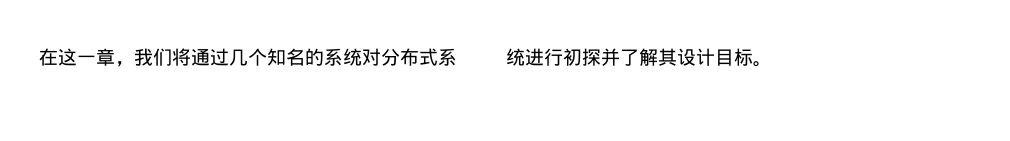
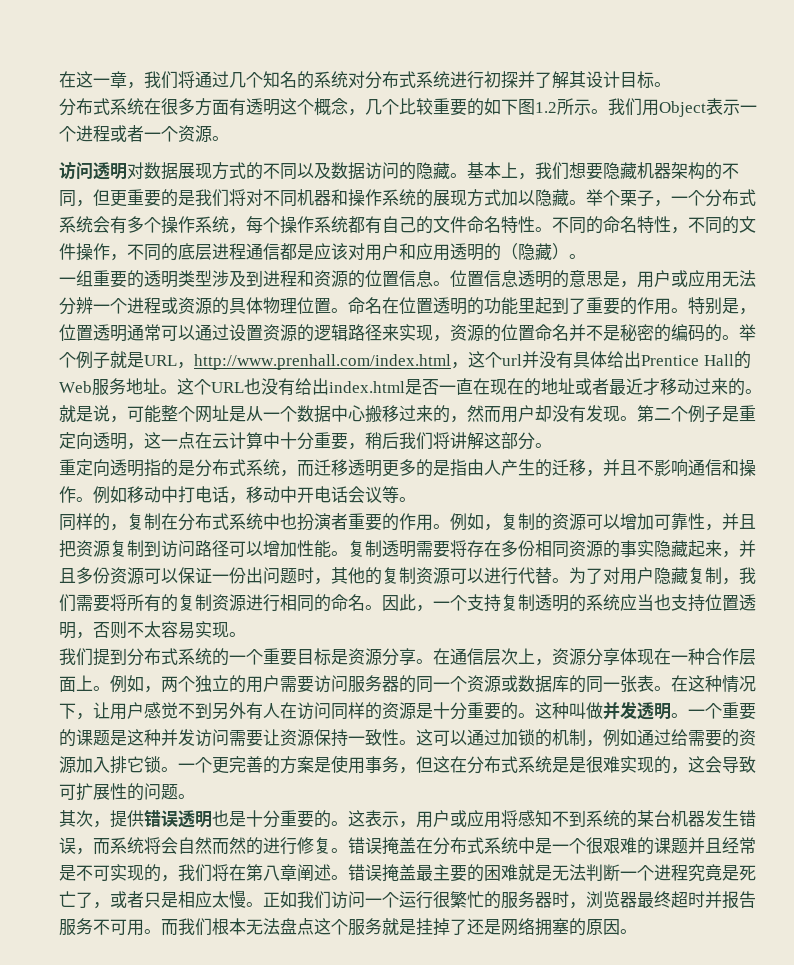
+ 分布式系统在很多方面有透明这个概念，几个比较重要的如下图1.2所示。我们用Object表示一个进程或者一个资源。
+ 访问透明对数据展现方式的不同以及数据访问的隐藏。基本上，我们想要隐藏机器架构的不同，但更重要的是我们将对不同机器和操作系统的展现方式加以隐藏。举个栗子，一个分布式系统会有多个操作系统，每个操作系统都有自己的文件命名特性。不同的命名特性，不同的文件操作，不同的底层进程通信都是应该对用户和应用透明的（隐藏）。
+ 一组重要的透明类型涉及到进程和资源的位置信息。位置信息透明的意思是，用户或应用无法分辨一个进程或资源的具体物理位置。命名在位置透明的功能里起到了重要的作用。特别是，位置透明通常可以通过设置资源的逻辑路径来实现，资源的位置命名并不是秘密的编码的。举个例子就是URL，http://www.prenhall.com/index.html，这个url并没有具体给出Prentice Hall的Web服务地址。这个URL也没有给出index.html是否一直在现在的地址或者最近才移动过来的。就是说，可能整个网址是从一个数据中心搬移过来的，然而用户却没有发现。第二个例子是重定向透明，这一点在云计算中十分重要，稍后我们将讲解这部分。
+ 重定向透明指的是分布式系统，而迁移透明更多的是指由人产生的迁移，并且不影响通信和操作。例如移动中打电话，移动中开电话会议等。
+ 同样的，复制在分布式系统中也扮演者重要的作用。例如，复制的资源可以增加可靠性，并且把资源复制到访问路径可以增加性能。复制透明需要将存在多份相同资源的事实隐藏起来，并且多份资源可以保证一份出问题时，其他的复制资源可以进行代替。为了对用户隐藏复制，我们需要将所有的复制资源进行相同的命名。因此，一个支持复制透明的系统应当也支持位置透明，否则不太容易实现。
+ 我们提到分布式系统的一个重要目标是资源分享。在通信层次上，资源分享体现在一种合作层面上。例如，两个独立的用户需要访问服务器的同一个资源或数据库的同一张表。在这种情况下，让用户感觉不到另外有人在访问同样的资源是十分重要的。这种叫做并发透明。一个重要的课题是这种并发访问需要让资源保持一致性。这可以通过加锁的机制，例如通过给需要的资源加入排它锁。一个更完善的方案是使用事务，但这在分布式系统是是很难实现的，这会导致可扩展性的问题。
+ 其次，提供错误透明也是十分重要的。这表示，用户或应用将感知不到系统的某台机器发生错误，而系统将会自然而然的进行修复。错误掩盖在分布式系统中是一个很艰难的课题并且经常是不可实现的，我们将在第八章阐述。错误掩盖最主要的困难就是无法判断一个进程究竟是死亡了，或者只是相应太慢。正如我们访问一个运行很繁忙的服务器时，浏览器最终超时并报告服务不可用。而我们根本无法盘点这个服务就是挂掉了还是网络拥塞的原因。

